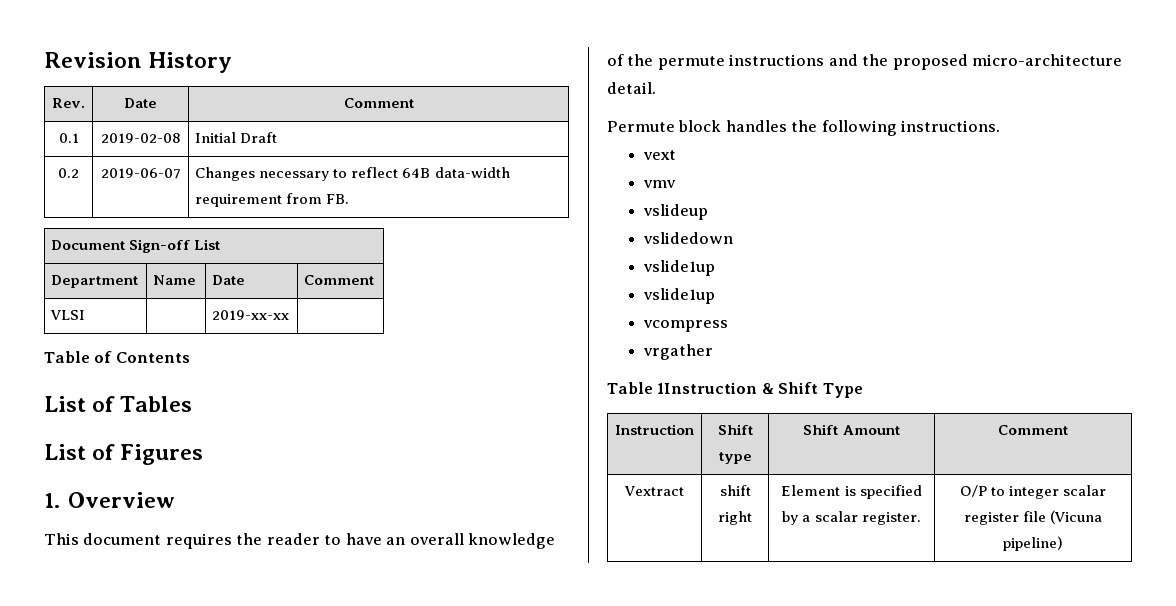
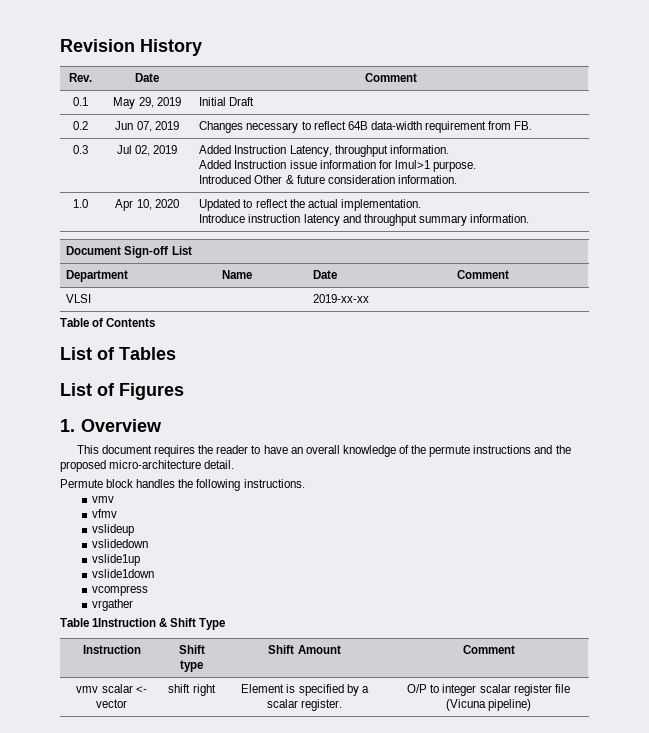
- 0.1 | 2019-02-08 | Initial Draft
+ 0.1 | May 29, 2019 | Initial Draft
- 0.2 | 2019-06-07 | Changes necessary to reflect 64B data-width requirement from FB.
+ 0.2 | Jun 07, 2019 | Changes necessary to reflect 64B data-width requirement from FB.
+ 0.3 | Jul 02, 2019 | Added Instruction Latency, throughput information.
+ Added Instruction issue information for lmul>1 purpose.
+ Introduced Other & future consideration information.
+ 1.0 | Apr 10, 2020 | Updated to reflect the actual implementation.
+ Introduce instruction latency and throughput summary information.
  Permute block handles the following instructions.
- vext
  vmv
+ vfmv
  vslidedown
  vslide1up
- vslide1up
+ vslide1down
- Vextract | shift right | Element is specified by a scalar register. | O/P to integer scalar register file (Vicuna pipeline)
+ vmv scalar <- vector | shift right | Element is specified by a scalar register. | O/P to integer scalar register file (Vicuna pipeline)

